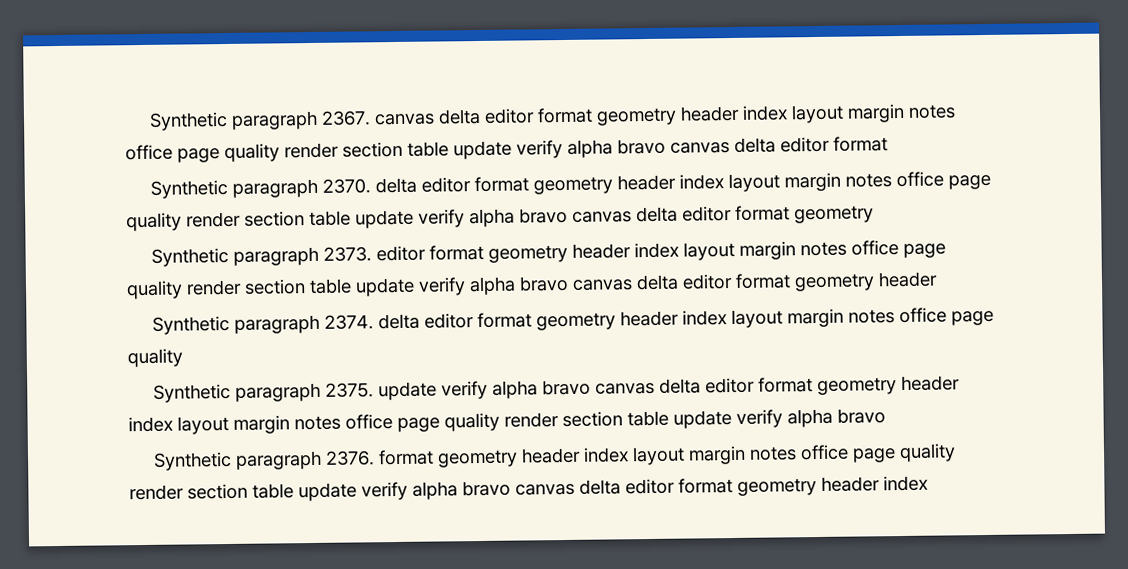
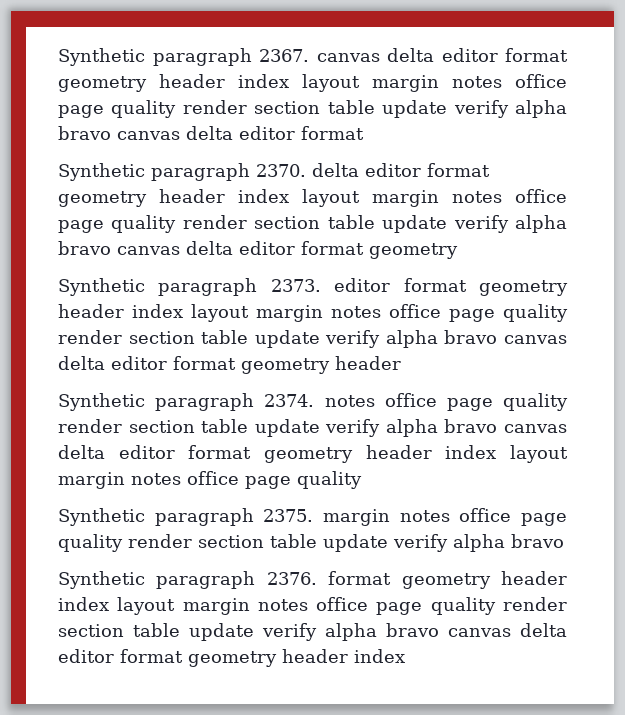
- Synthetic paragraph 2374. delta editor format geometry header index layout margin notes office page quality
+ Synthetic paragraph 2374. notes office page quality render section table update verify alpha bravo canvas delta editor format geometry header index layout margin notes office page quality
- Synthetic paragraph 2375. update verify alpha bravo canvas delta editor format geometry header index layout margin notes office page quality render section table update verify alpha bravo
+ Synthetic paragraph 2375. margin notes office page quality render section table update verify alpha bravo

